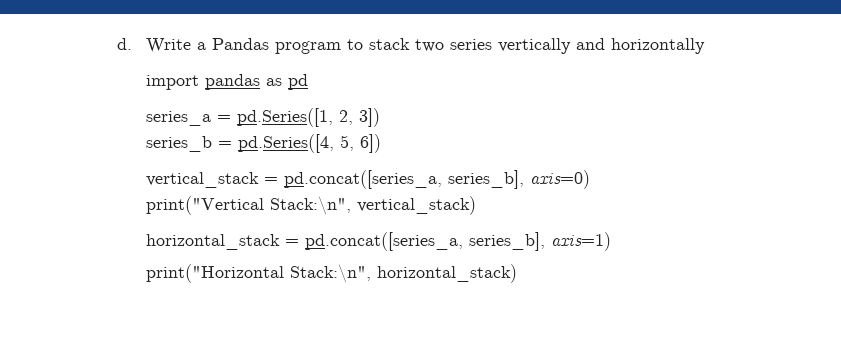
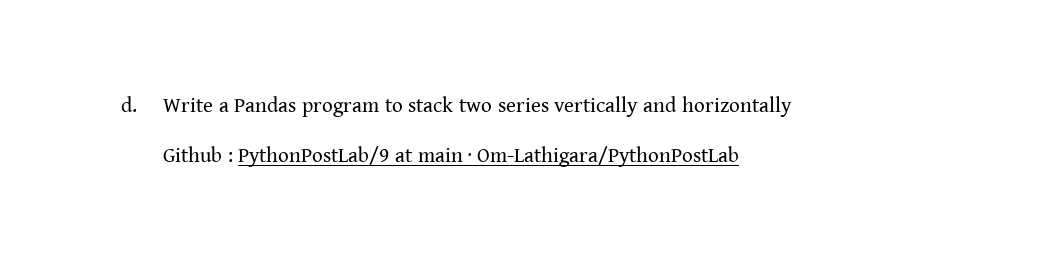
- import pandas as pd
- series_a = pd.Series([1, 2, 3])
- series_b = pd.Series([4, 5, 6])
- vertical_stack = pd.concat([series_a, series_b], axis=0)
- print("Vertical Stack:\n", vertical_stack)
- horizontal_stack = pd.concat([series_a, series_b], axis=1)
- print("Horizontal Stack:\n", horizontal_stack)
+ Github : PythonPostLab/9 at main · Om-Lathigara/PythonPostLab

